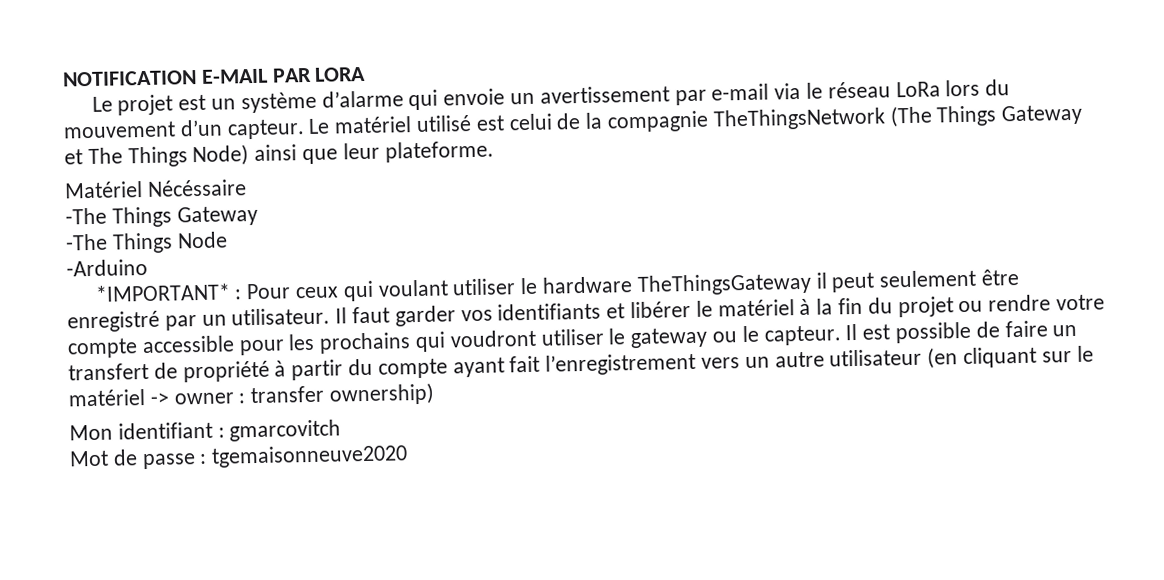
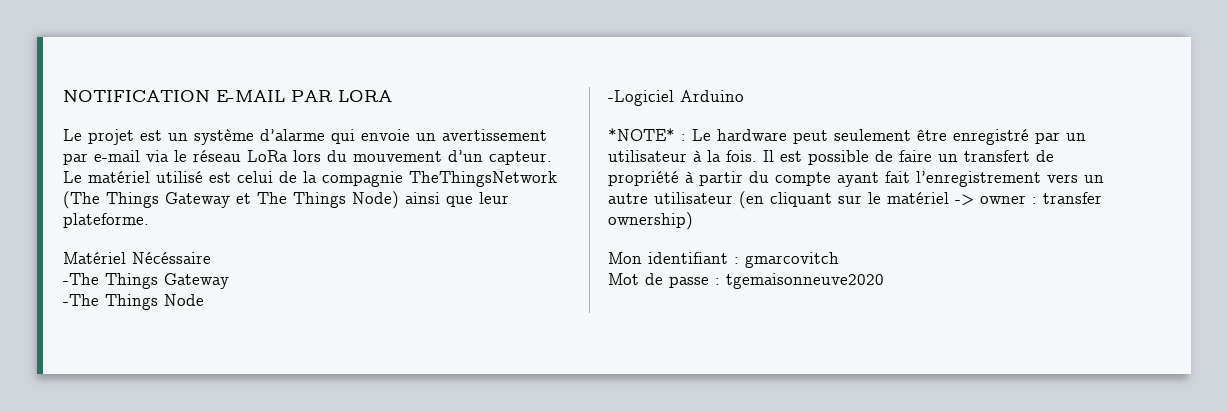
- -Arduino
- *IMPORTANT* : Pour ceux qui voulant utiliser le hardware TheThingsGateway il peut seulement être enregistré par un utilisateur. Il faut garder vos identifiants et libérer le matériel à la fin du projet ou rendre votre compte accessible pour les prochains qui voudront utiliser le gateway ou le capteur.
+ -Logiciel Arduino
+ *NOTE* : Le hardware peut seulement être enregistré par un utilisateur à la fois.

